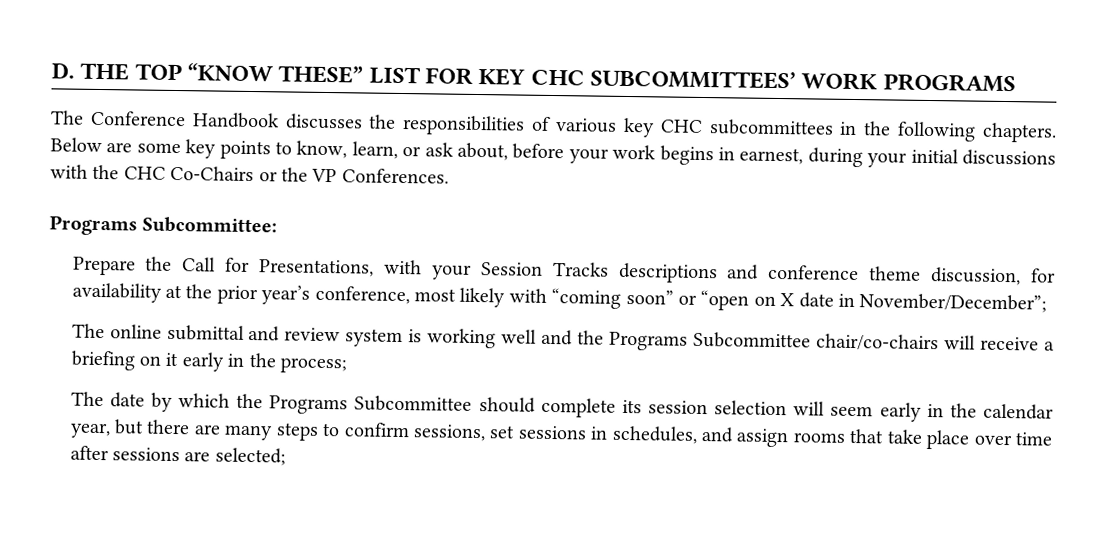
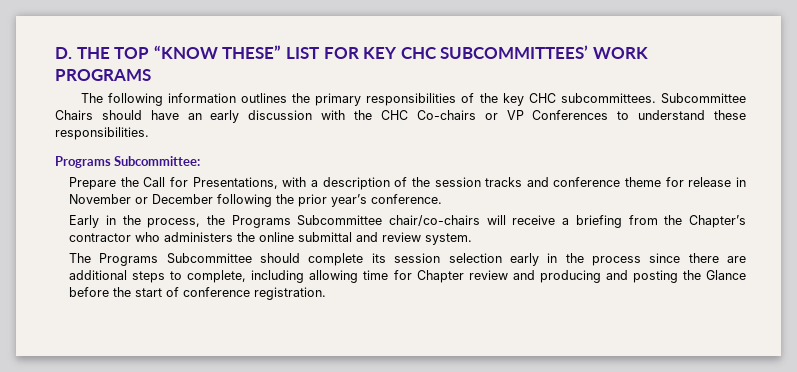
- The Conference Handbook discusses the responsibilities of various key CHC subcommittees in the following chapters. Below are some key points to know, learn, or ask about, before your work begins in earnest, during your initial discussions with the CHC Co-Chairs or the VP Conferences.
+ The following information outlines the primary responsibilities of the key CHC subcommittees. Subcommittee Chairs should have an early discussion with the CHC Co-chairs or VP Conferences to understand these responsibilities.
- Prepare the Call for Presentations, with your Session Tracks descriptions and conference theme discussion, for availability at the prior year’s conference, most likely with “coming soon” or “open on X date in November/December”;
- The online submittal and review system is working well and the Programs Subcommittee chair/co-chairs will receive a briefing on it early in the process;
- The date by which the Programs Subcommittee should complete its session selection will seem early in the calendar year, but there are many steps to confirm sessions, set sessions in schedules, and assign rooms that take place over time after sessions are selected;
+ Prepare the Call for Presentations, with a description of the session tracks and conference theme for release in November or December following the prior year’s conference.
+ Early in the process, the Programs Subcommittee chair/co-chairs will receive a briefing from the Chapter’s contractor who administers the online submittal and review system.
+ The Programs Subcommittee should complete its session selection early in the process since there are additional steps to complete, including allowing time for Chapter review and producing and posting the Glance before the start of conference registration.

